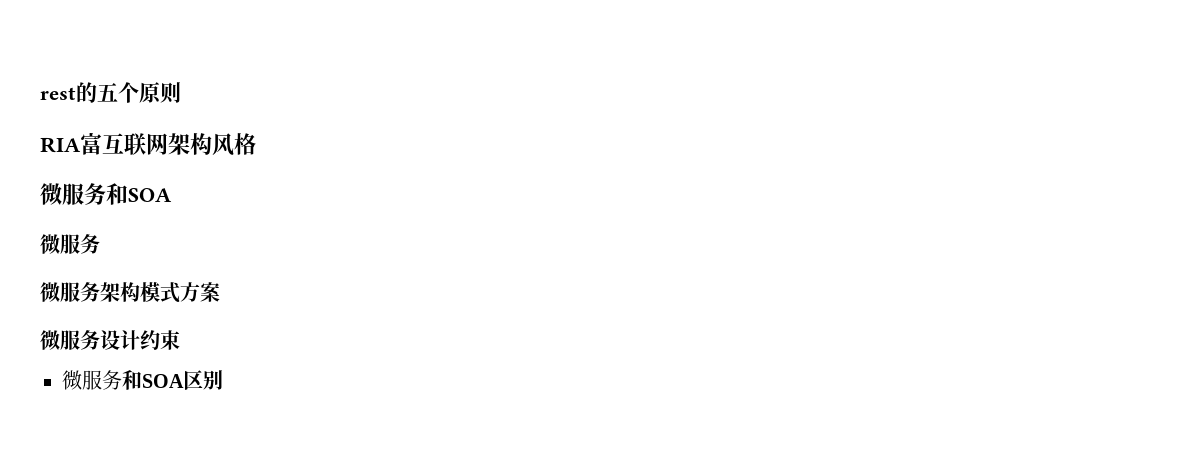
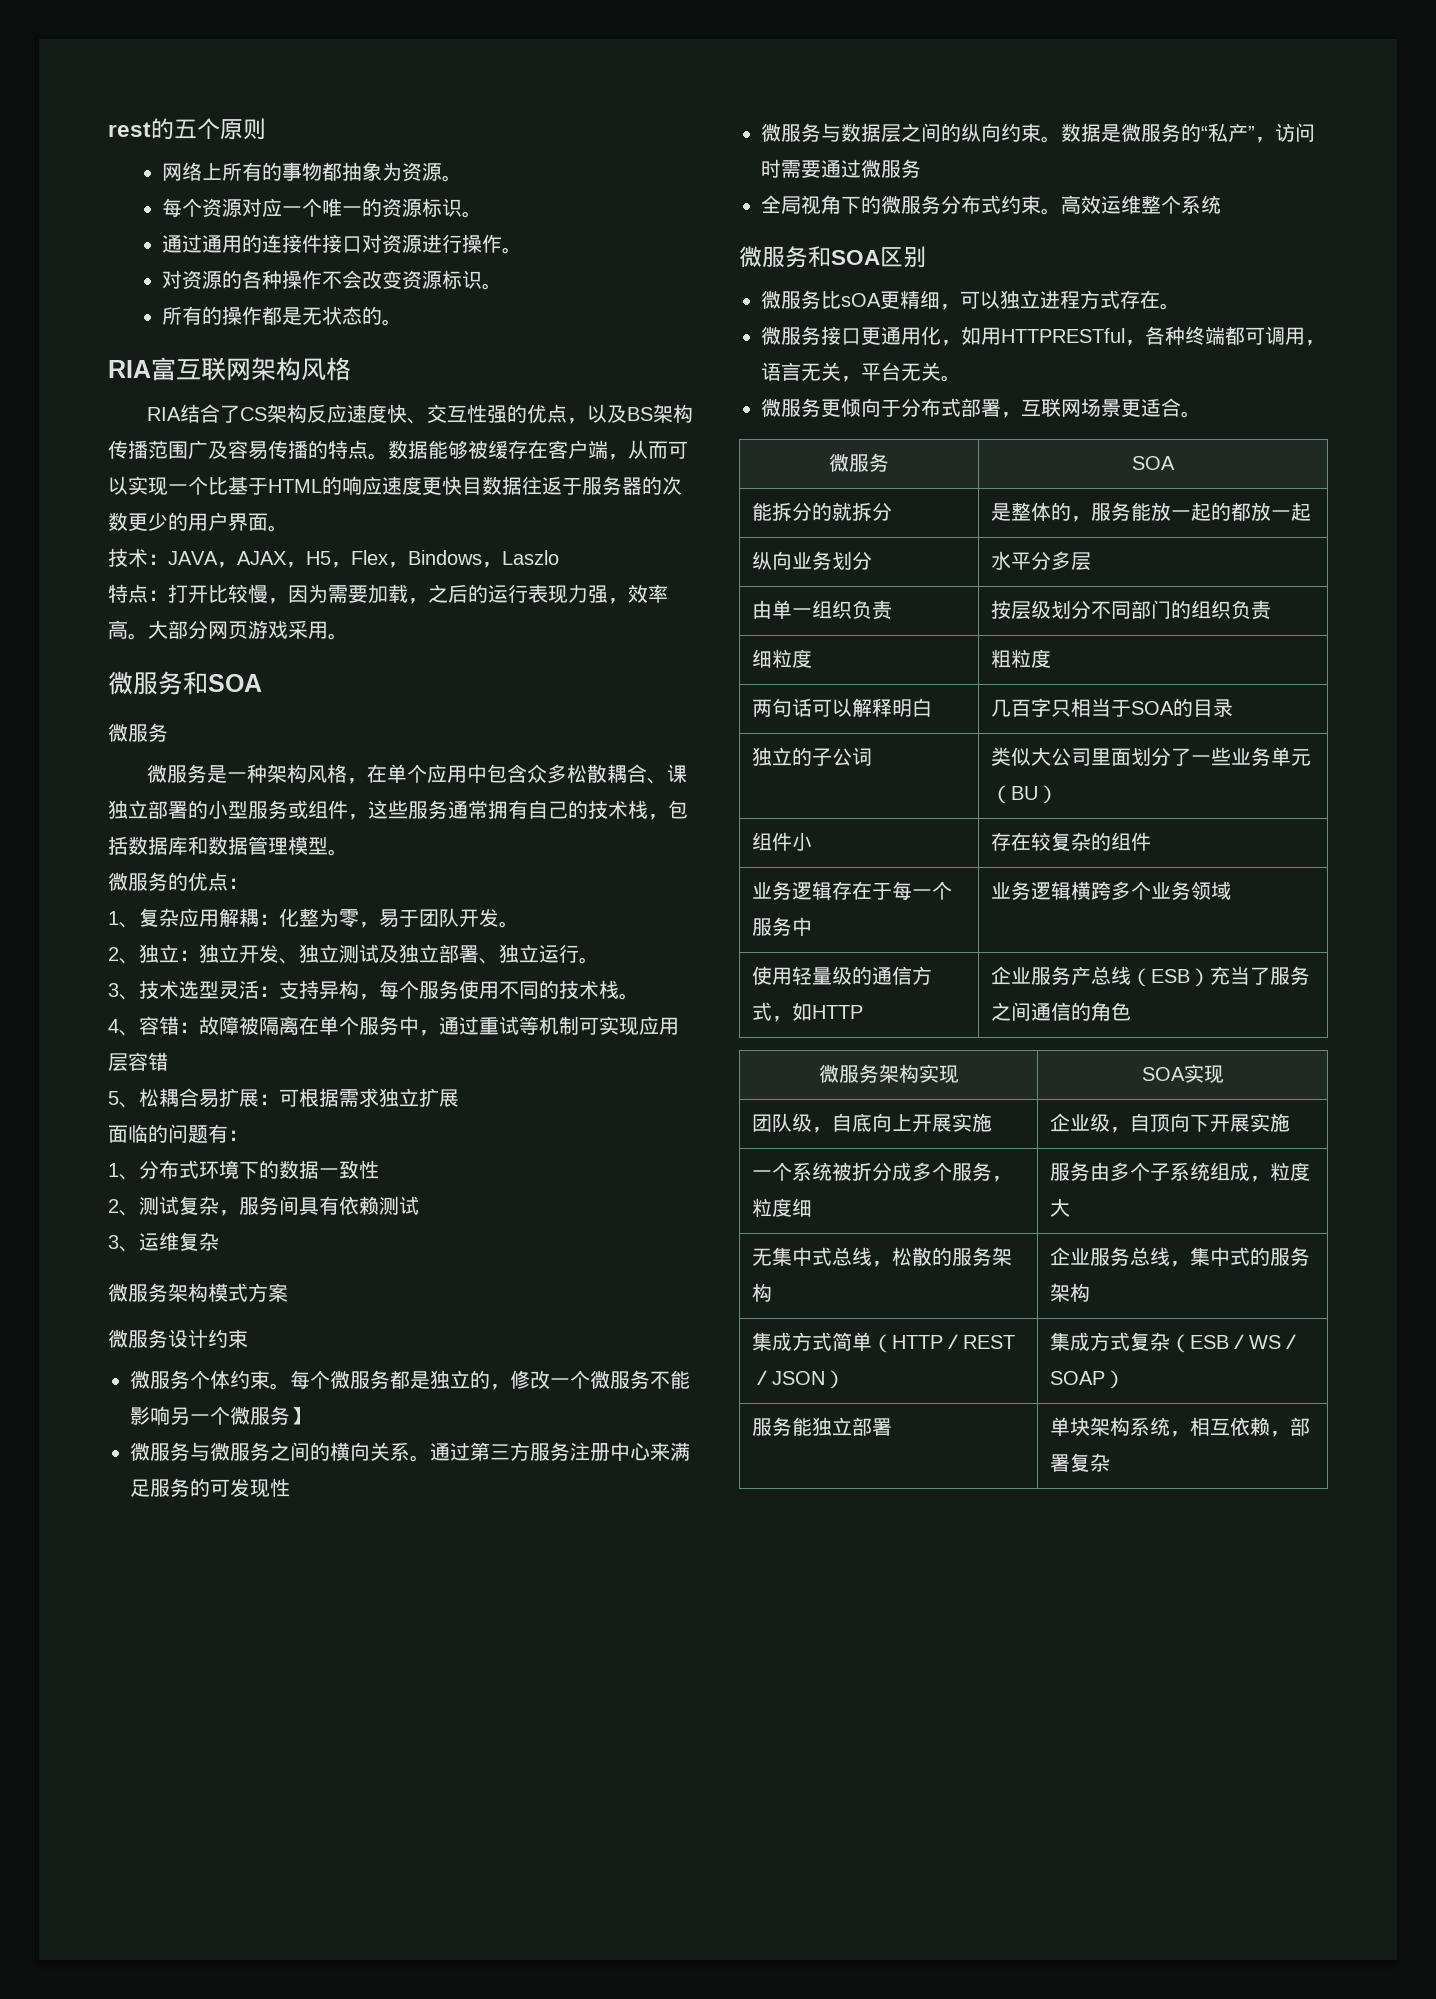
+ 网络上所有的事物都抽象为资源。
+ 每个资源对应一个唯一的资源标识。
+ 通过通用的连接件接口对资源进行操作。
+ 对资源的各种操作不会改变资源标识。
+ 所有的操作都是无状态的。
+ RIA结合了CS架构反应速度快、交互性强的优点，以及BS架构传播范围广及容易传播的特点。数据能够被缓存在客户端，从而可以实现一个比基于HTML的响应速度更快目数据往返于服务器的次数更少的用户界面。
+ 技术：JAVA，AJAX，H5，Flex，Bindows，Laszlo
+ 特点：打开比较慢，因为需要加载，之后的运行表现力强，效率高。大部分网页游戏采用。
+ 微服务是一种架构风格，在单个应用中包含众多松散耦合、课独立部署的小型服务或组件，这些服务通常拥有自己的技术栈，包括数据库和数据管理模型。
+ 微服务的优点：
+ 1、复杂应用解耦：化整为零，易于团队开发。
+ 2、独立：独立开发、独立测试及独立部署、独立运行。
+ 3、技术选型灵活：支持异构，每个服务使用不同的技术栈。
+ 4、容错：故障被隔离在单个服务中，通过重试等机制可实现应用层容错
+ 5、松耦合易扩展：可根据需求独立扩展
+ 面临的问题有：
+ 1、分布式环境下的数据一致性
+ 2、测试复杂，服务间具有依赖测试
+ 3、运维复杂
+ 微服务个体约束。每个微服务都是独立的，修改一个微服务不能影响另一个微服务】
+ 微服务与微服务之间的横向关系。通过第三方服务注册中心来满足服务的可发现性
+ 微服务与数据层之间的纵向约束。数据是微服务的“私产”，访问时需要通过微服务
+ 全局视角下的微服务分布式约束。高效运维整个系统
  微服务和SOA区别
+ 微服务比sOA更精细，可以独立进程方式存在。
+ 微服务接口更通用化，如用HTTPRESTful，各种终端都可调用，语言无关，平台无关。
+ 微服务更倾向于分布式部署，互联网场景更适合。
+ 微服务 | SOA
+ 能拆分的就拆分 | 是整体的，服务能放一起的都放一起
+ 纵向业务划分 | 水平分多层
+ 由单一组织负责 | 按层级划分不同部门的组织负责
+ 细粒度 | 粗粒度
+ 两句话可以解释明白 | 几百字只相当于SOA的目录
+ 独立的子公词 | 类似大公司里面划分了一些业务单元（BU）
+ 组件小 | 存在较复杂的组件
+ 业务逻辑存在于每一个服务中 | 业务逻辑横跨多个业务领域
+ 使用轻量级的通信方式，如HTTP | 企业服务产总线（ESB）充当了服务之间通信的角色
+ 微服务架构实现 | SOA实现
+ 团队级，自底向上开展实施 | 企业级，自顶向下开展实施
+ 一个系统被折分成多个服务，粒度细 | 服务由多个子系统组成，粒度大
+ 无集中式总线，松散的服务架构 | 企业服务总线，集中式的服务架构
+ 集成方式简单（HTTP／REST／JSON） | 集成方式复杂（ESB／WS／SOAP）
+ 服务能独立部署 | 单块架构系统，相互依赖，部署复杂

